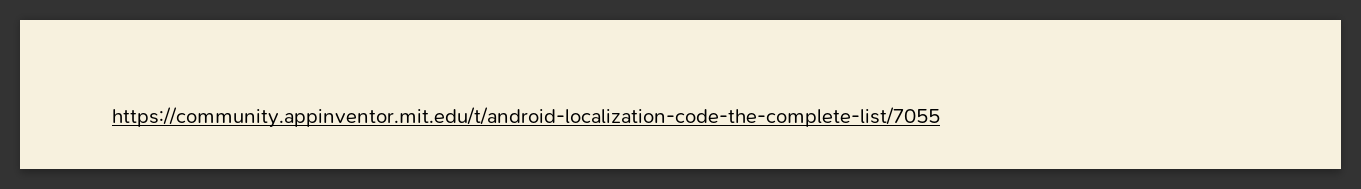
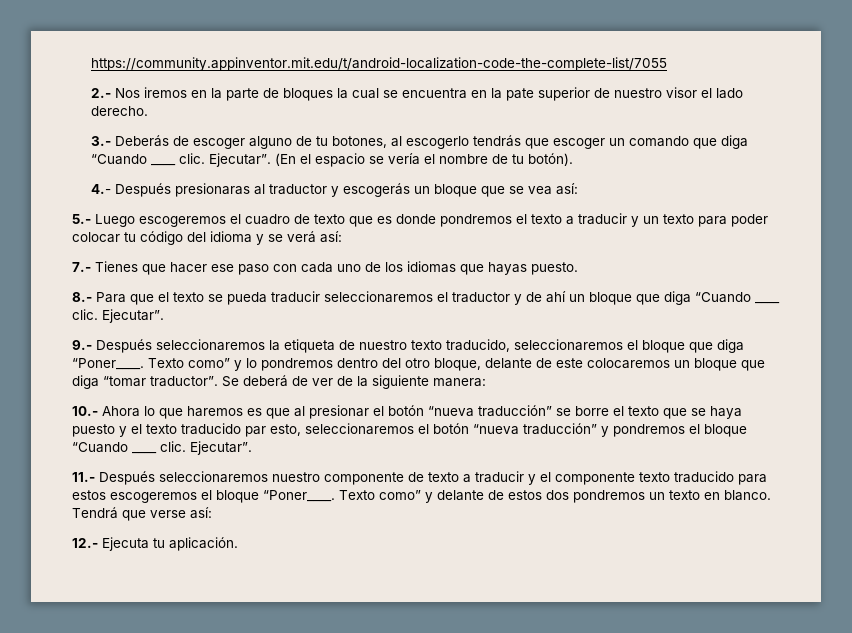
+ 2.- Nos iremos en la parte de bloques la cual se encuentra en la pate superior de nuestro visor el lado derecho.
+ 3.- Deberás de escoger alguno de tu botones, al escogerlo tendrás que escoger un comando que diga “Cuando ____ clic. Ejecutar”. (En el espacio se vería el nombre de tu botón).
+ 4.- Después presionaras al traductor y escogerás un bloque que se vea así:
+ 5.- Luego escogeremos el cuadro de texto que es donde pondremos el texto a traducir y un texto para poder colocar tu código del idioma y se verá así:
+ 7.- Tienes que hacer ese paso con cada uno de los idiomas que hayas puesto.
+ 8.- Para que el texto se pueda traducir seleccionaremos el traductor y de ahí un bloque que diga “Cuando ____ clic. Ejecutar”.
+ 9.- Después seleccionaremos la etiqueta de nuestro texto traducido, seleccionaremos el bloque que diga “Poner____. Texto como” y lo pondremos dentro del otro bloque, delante de este colocaremos un bloque que diga “tomar traductor”. Se deberá de ver de la siguiente manera:
+ 10.- Ahora lo que haremos es que al presionar el botón “nueva traducción” se borre el texto que se haya puesto y el texto traducido par esto, seleccionaremos el botón “nueva traducción” y pondremos el bloque “Cuando ____ clic. Ejecutar”.
+ 11.- Después seleccionaremos nuestro componente de texto a traducir y el componente texto traducido para estos escogeremos el bloque “Poner____. Texto como” y delante de estos dos pondremos un texto en blanco. Tendrá que verse así:
+ 12.- Ejecuta tu aplicación.

